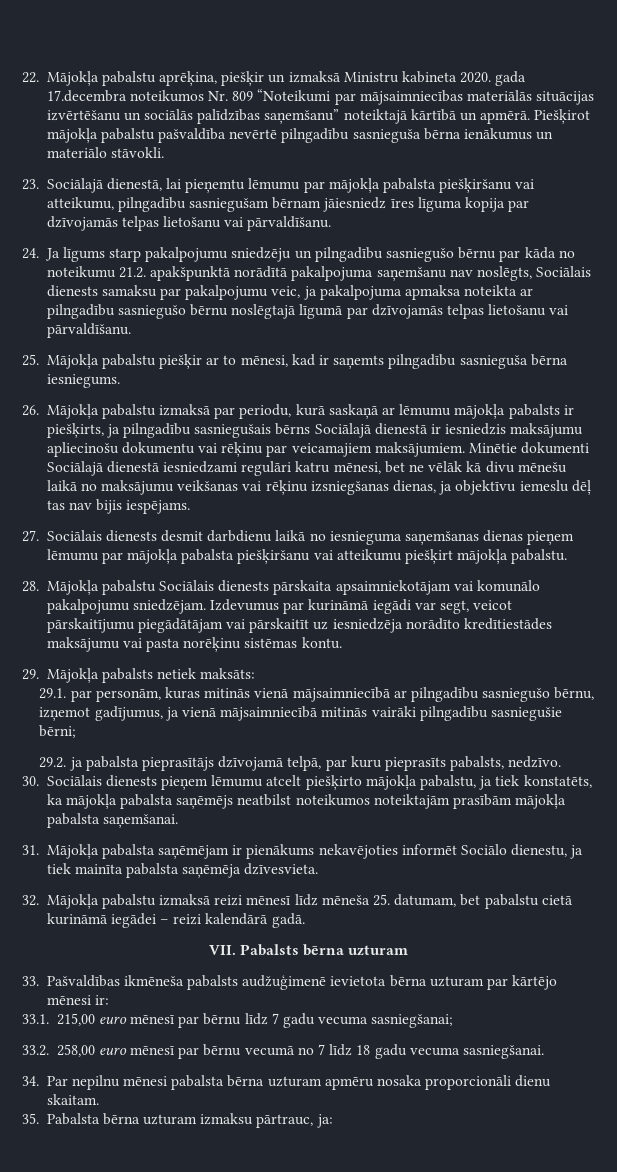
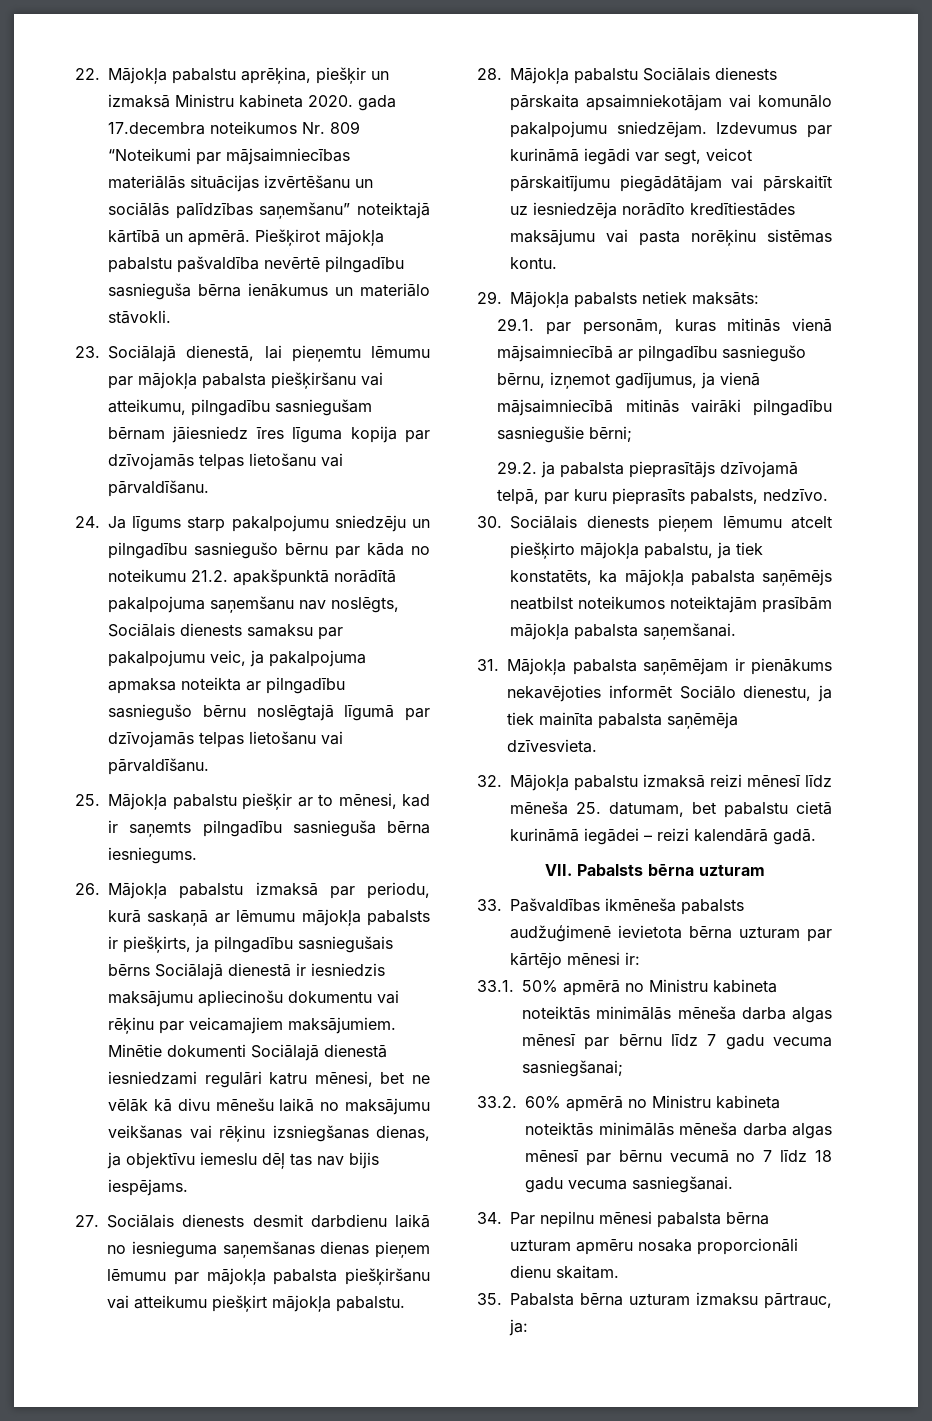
- 33.1. 215,00 euro mēnesī par bērnu līdz 7 gadu vecuma sasniegšanai;
+ 33.1. 50% apmērā no Ministru kabineta noteiktās minimālās mēneša darba algas mēnesī par bērnu līdz 7 gadu vecuma sasniegšanai;
- 33.2. 258,00 euro mēnesī par bērnu vecumā no 7 līdz 18 gadu vecuma sasniegšanai.
+ 33.2. 60% apmērā no Ministru kabineta noteiktās minimālās mēneša darba algas mēnesī par bērnu vecumā no 7 līdz 18 gadu vecuma sasniegšanai.

